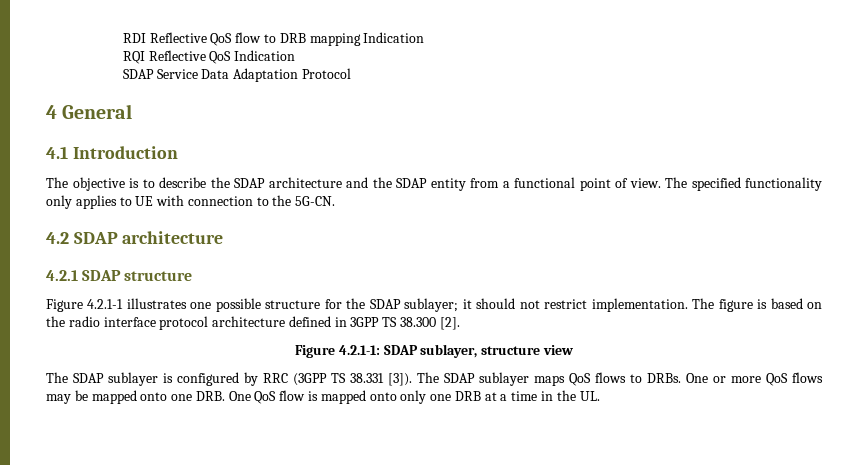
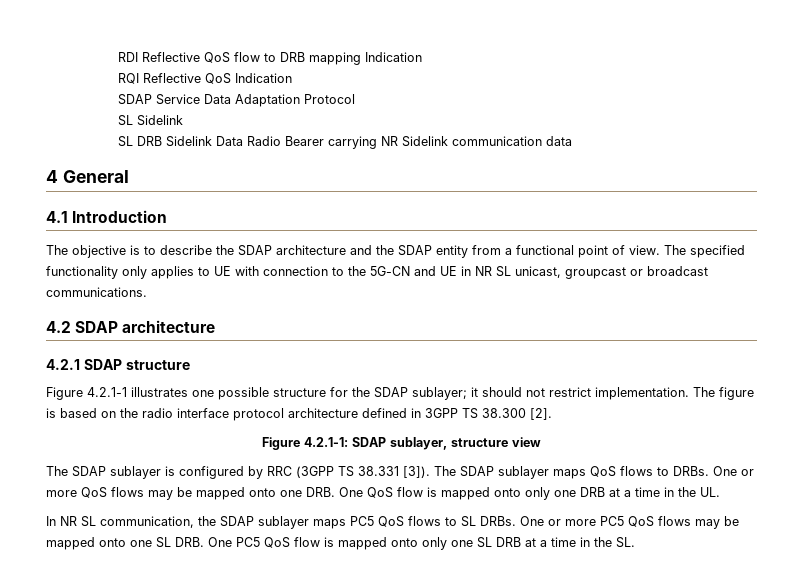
+ SL Sidelink
+ SL DRB Sidelink Data Radio Bearer carrying NR Sidelink communication data
- The specified functionality only applies to UE with connection to the 5G-CN.
+ The specified functionality only applies to UE with connection to the 5G-CN and UE in NR SL unicast, groupcast or broadcast communications.
+ In NR SL communication, the SDAP sublayer maps PC5 QoS flows to SL DRBs. One or more PC5 QoS flows may be mapped onto one SL DRB. One PC5 QoS flow is mapped onto only one SL DRB at a time in the SL.

